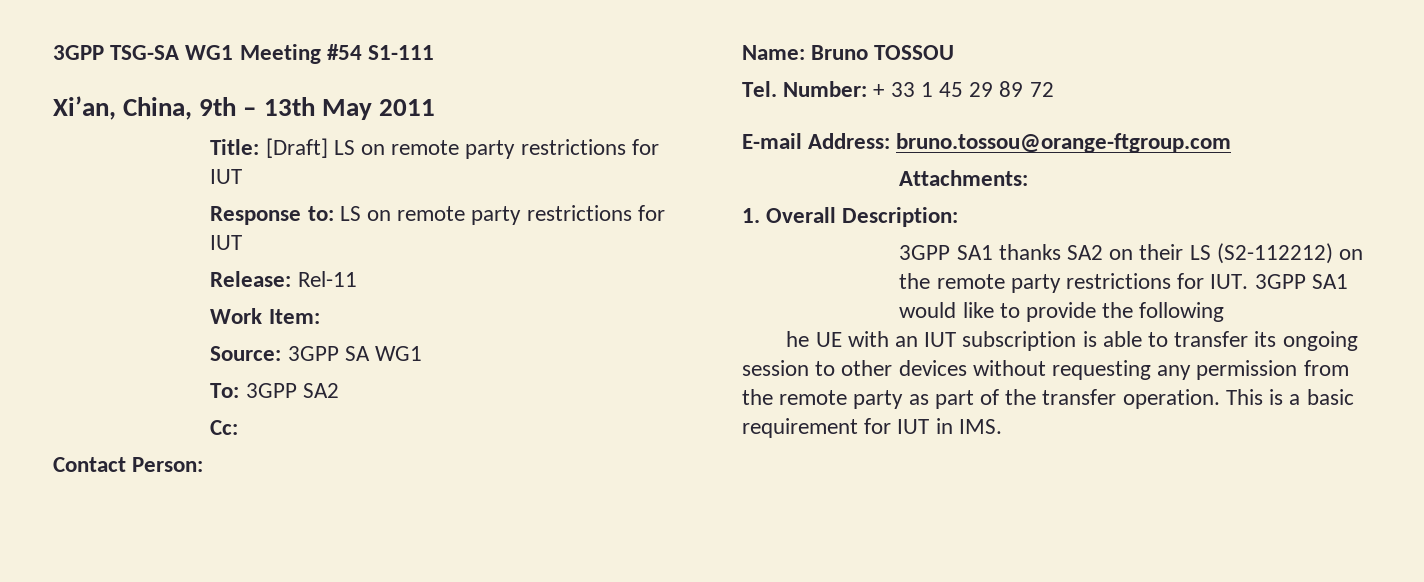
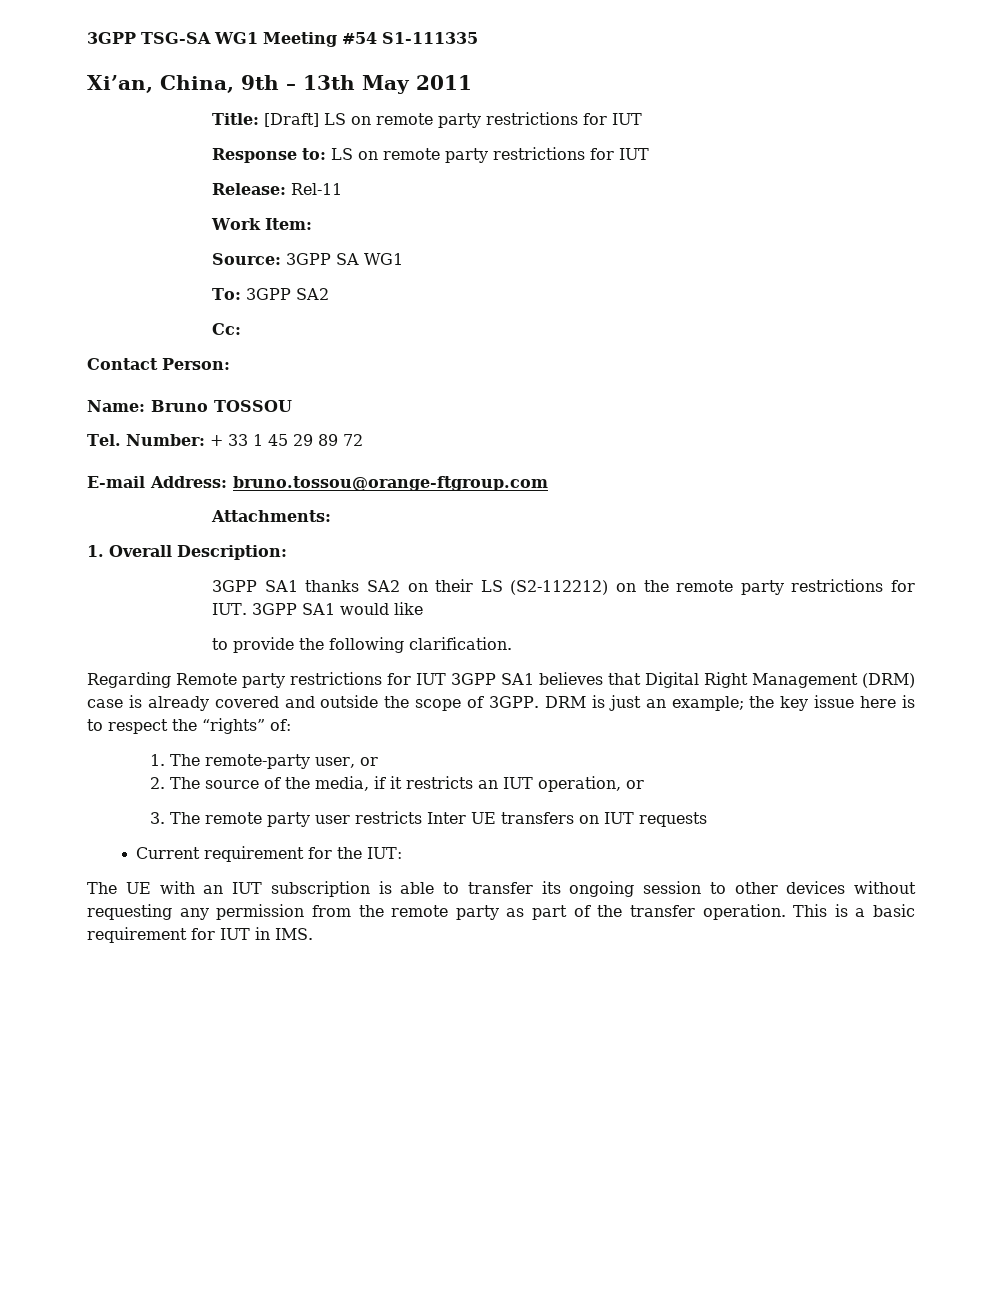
- 3GPP TSG-SA WG1 Meeting #54 S1-111
+ 3GPP TSG-SA WG1 Meeting #54 S1-111335
- 3GPP SA1 thanks SA2 on their LS (S2-112212) on the remote party restrictions for IUT. 3GPP SA1 would like to provide the following
- he UE with an IUT subscription is able to transfer its ongoing session to other devices without requesting any permission from the remote party as part of the transfer operation.
+ 3GPP SA1 thanks SA2 on their LS (S2-112212) on the remote party restrictions for IUT. 3GPP SA1 would like
+ to provide the following clarification.
+ Regarding Remote party restrictions for IUT 3GPP SA1 believes that Digital Right Management (DRM) case is already covered and outside the scope of 3GPP. DRM is just an example; the key issue here is to respect the “rights” of:
+ 1. The remote-party user, or
+ 2. The source of the media, if it restricts an IUT operation, or
+ 3. The remote party user restricts Inter UE transfers on IUT requests
+ Current requirement for the IUT:
+ The UE with an IUT subscription is able to transfer its ongoing session to other devices without requesting any permission from the remote party as part of the transfer operation.

